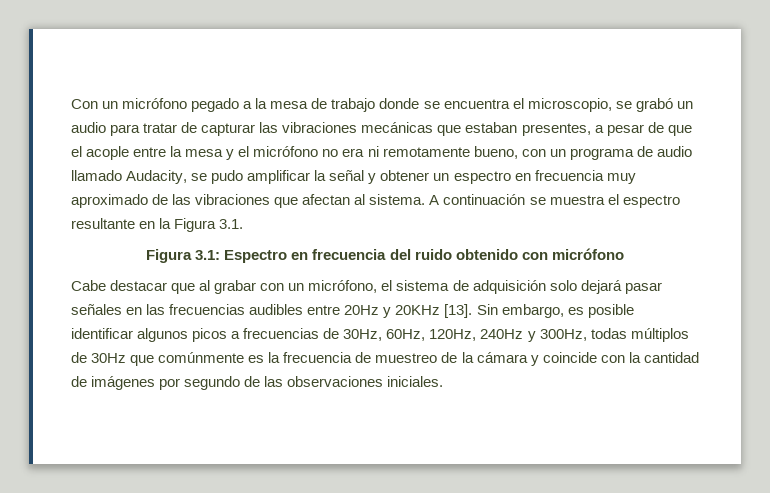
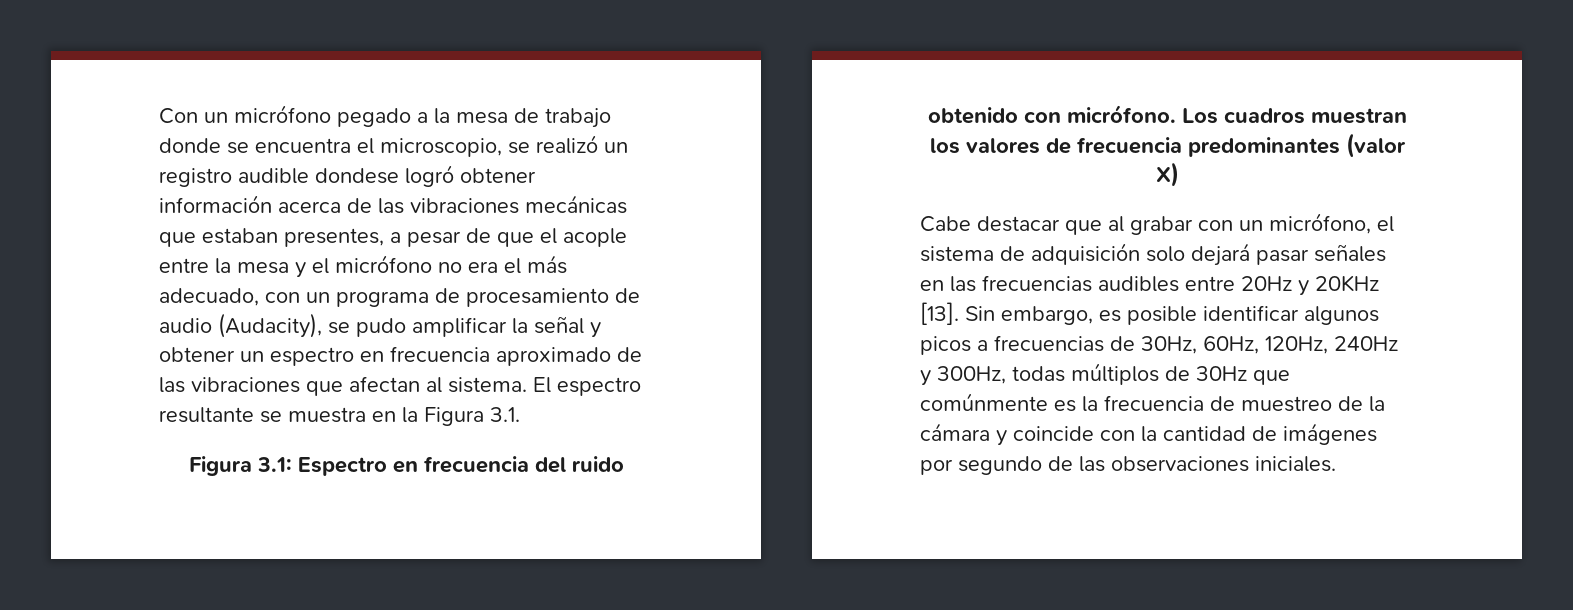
- Con un micrófono pegado a la mesa de trabajo donde se encuentra el microscopio, se grabó un audio para tratar de capturar las vibraciones mecánicas que estaban presentes, a pesar de que el acople entre la mesa y el micrófono no era ni remotamente bueno, con un programa de audio llamado Audacity, se pudo amplificar la señal y obtener un espectro en frecuencia muy aproximado de las vibraciones que afectan al sistema.
+ Con un micrófono pegado a la mesa de trabajo donde se encuentra el microscopio, se realizó un registro audible dondese logró obtener información acerca de las vibraciones mecánicas que estaban presentes, a pesar de que el acople entre la mesa y el micrófono no era el más adecuado, con un programa de procesamiento de audio (Audacity), se pudo amplificar la señal y obtener un espectro en frecuencia aproximado de las vibraciones que afectan al sistema.
- A continuación se muestra el espectro resultante en la Figura 3.1.
+ El espectro resultante se muestra en la Figura 3.1.
- Figura 3.1: Espectro en frecuencia del ruido obtenido con micrófono
+ Figura 3.1: Espectro en frecuencia del ruido obtenido con micrófono. Los cuadros muestran los valores de frecuencia predominantes (valor X)

